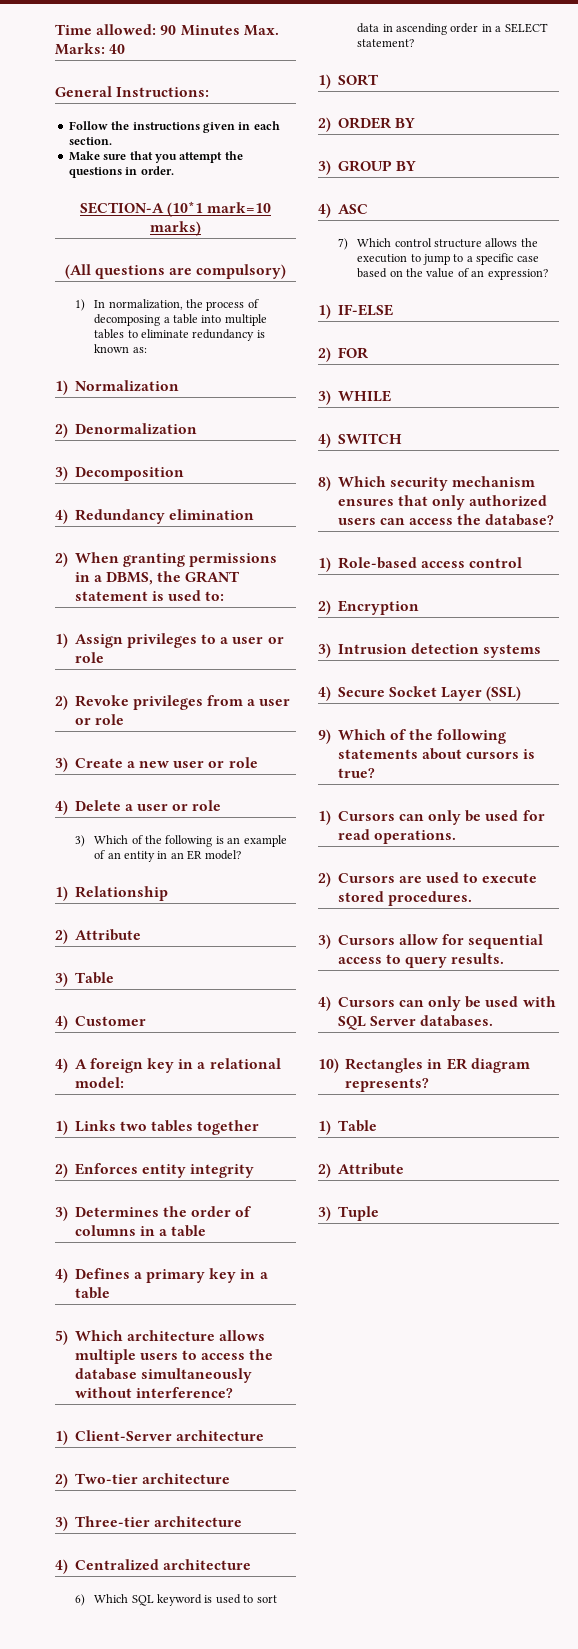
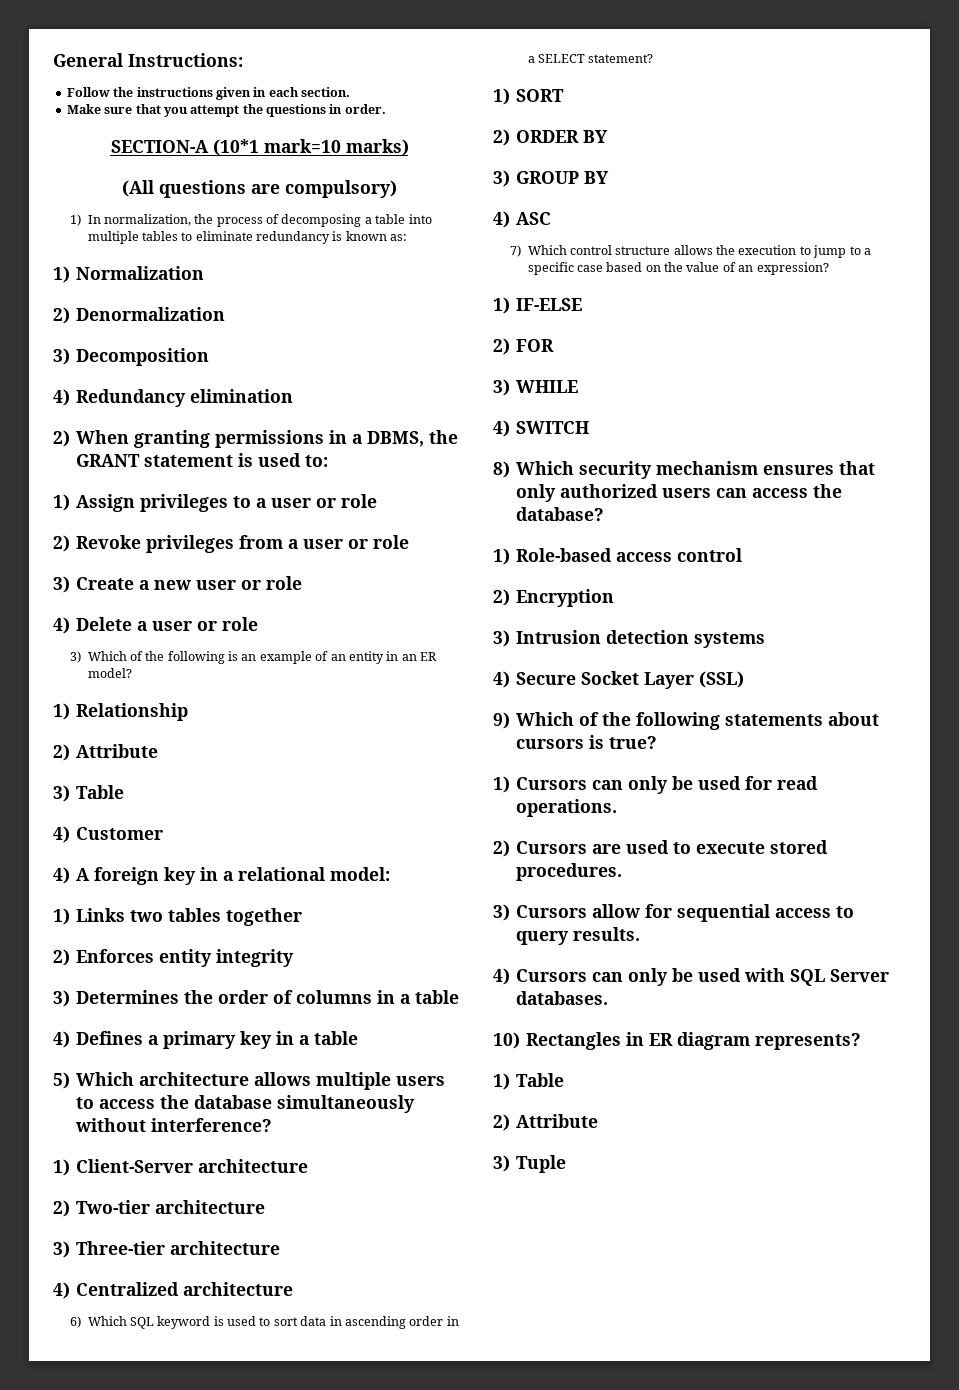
- Time allowed: 90 Minutes Max. Marks: 40

